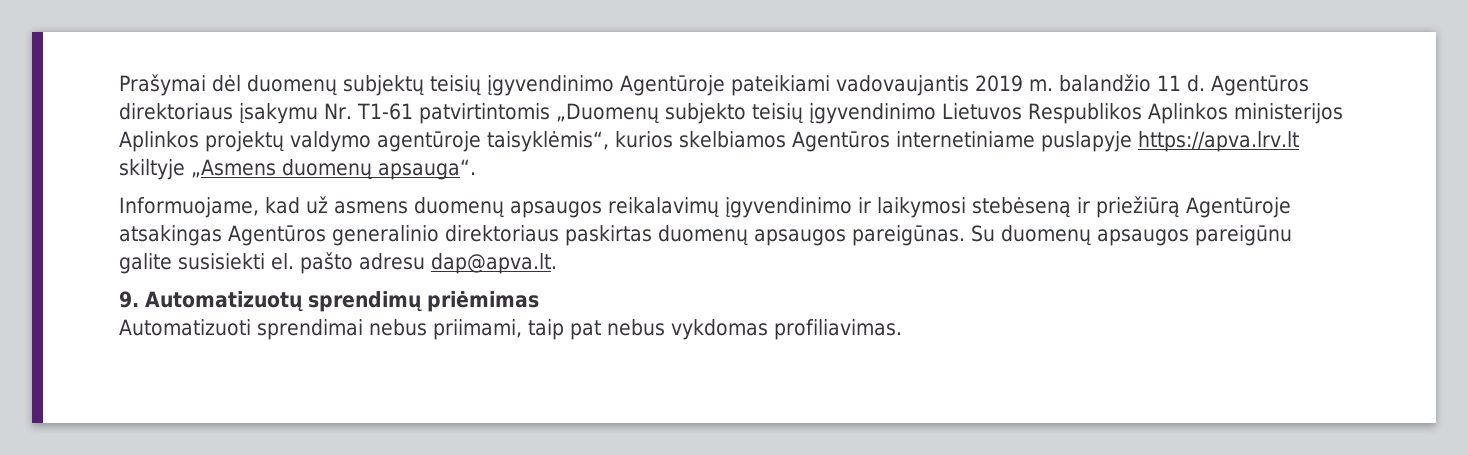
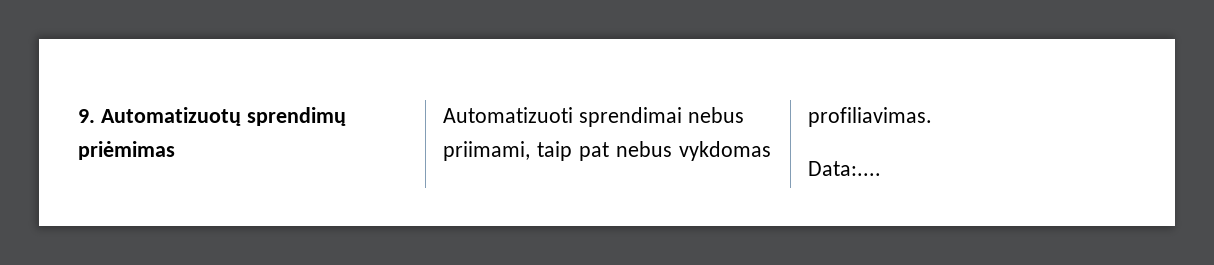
- Prašymai dėl duomenų subjektų teisių įgyvendinimo Agentūroje pateikiami vadovaujantis 2019 m. balandžio 11 d. Agentūros direktoriaus įsakymu Nr. T1-61 patvirtintomis „Duomenų subjekto teisių įgyvendinimo Lietuvos Respublikos Aplinkos ministerijos Aplinkos projektų valdymo agentūroje taisyklėmis“, kurios skelbiamos Agentūros internetiniame puslapyje https://apva.lrv.lt skiltyje „Asmens duomenų apsauga“.
- Informuojame, kad už asmens duomenų apsaugos reikalavimų įgyvendinimo ir laikymosi stebėseną ir priežiūrą Agentūroje atsakingas Agentūros generalinio direktoriaus paskirtas duomenų apsaugos pareigūnas. Su duomenų apsaugos pareigūnu galite susisiekti el. pašto adresu dap@apva.lt.
+ Data:....

